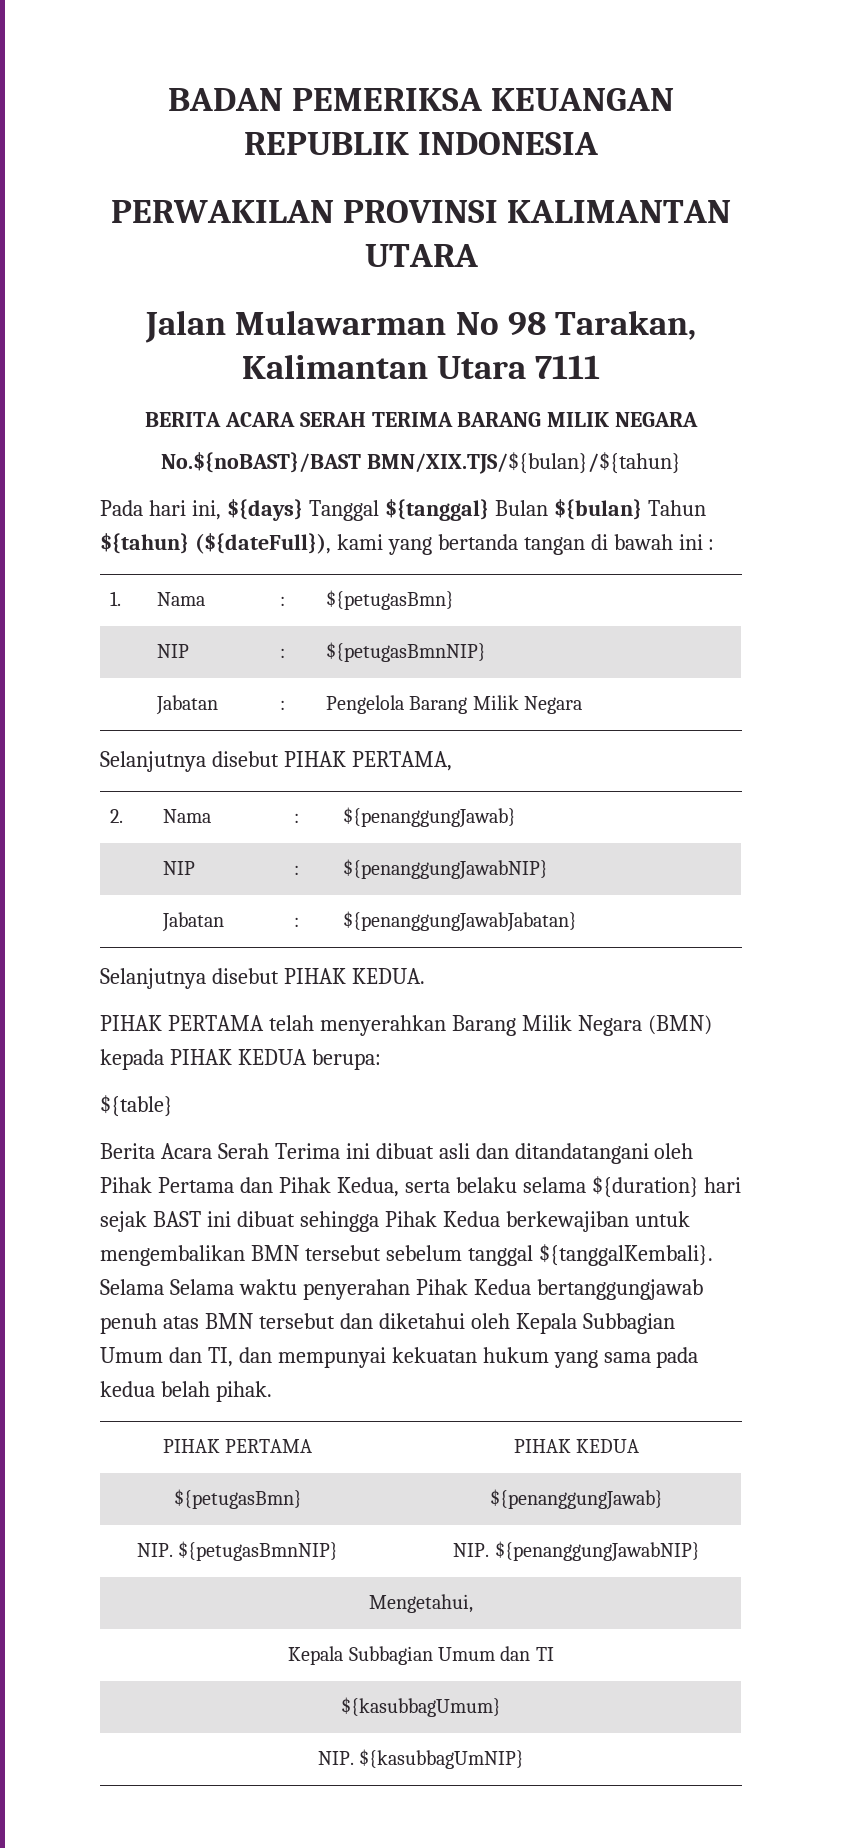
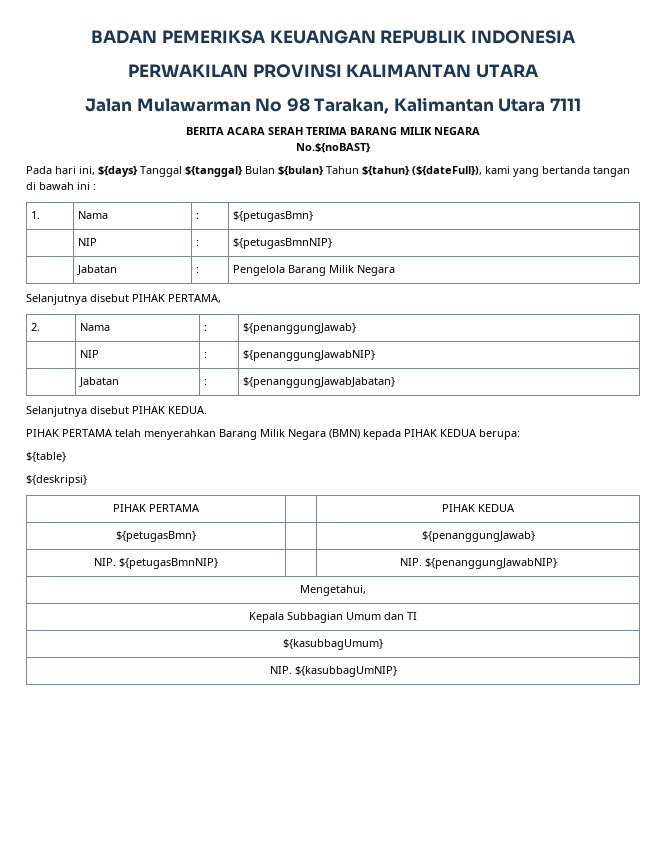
- No.${noBAST}/BAST BMN/XIX.TJS/${bulan}/${tahun}
+ No.${noBAST}
- Berita Acara Serah Terima ini dibuat asli dan ditandatangani oleh Pihak Pertama dan Pihak Kedua, serta belaku selama ${duration} hari sejak BAST ini dibuat sehingga Pihak Kedua berkewajiban untuk mengembalikan BMN tersebut sebelum tanggal ${tanggalKembali}. Selama Selama waktu penyerahan Pihak Kedua bertanggungjawab penuh atas BMN tersebut dan diketahui oleh Kepala Subbagian Umum dan TI, dan mempunyai kekuatan hukum yang sama pada kedua belah pihak.
+ ${deskripsi}

